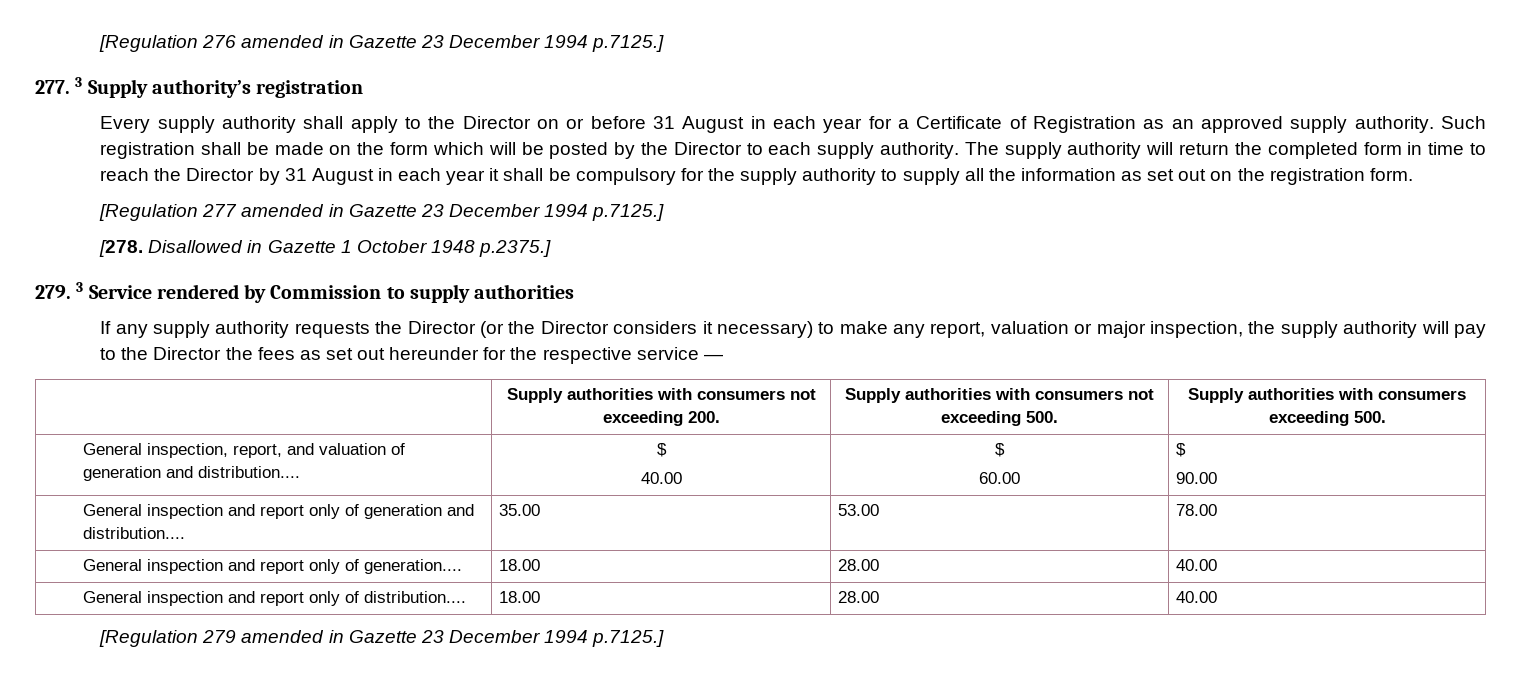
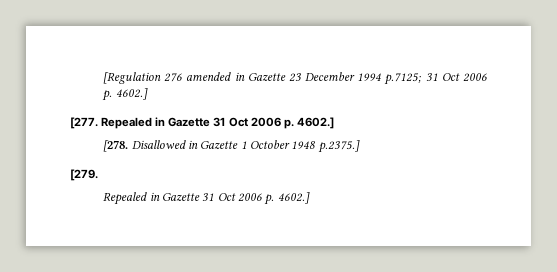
- [Regulation 276 amended in Gazette 23 December 1994 p.7125.]
- 277. 3 Supply authority’s registration
- Every supply authority shall apply to the Director on or before 31 August in each year for a Certificate of Registration as an approved supply authority. Such registration shall be made on the form which will be posted by the Director to each supply authority. The supply authority will return the completed form in time to reach the Director by 31 August in each year it shall be compulsory for the supply authority to supply all the information as set out on the registration form.
- [Regulation 277 amended in Gazette 23 December 1994 p.7125.]
+ [Regulation 276 amended in Gazette 23 December 1994 p.7125; 31 Oct 2006 p. 4602.]
+ [277. Repealed in Gazette 31 Oct 2006 p. 4602.]
- 279. 3 Service rendered by Commission to supply authorities
- If any supply authority requests the Director (or the Director considers it necessary) to make any report, valuation or major inspection, the supply authority will pay to the Director the fees as set out hereunder for the respective service —
- | Supply authorities with consumers not exceeding 200. | Supply authorities with consumers not exceeding 500. | Supply authorities with consumers exceeding 500.
- General inspection, report, and valuation of generation and distribution.... | $
- 40.00 | $
- 60.00 | $
- 90.00
- General inspection and report only of generation and distribution.... | 35.00 | 53.00 | 78.00
- General inspection and report only of generation.... | 18.00 | 28.00 | 40.00
- General inspection and report only of distribution.... | 18.00 | 28.00 | 40.00
- [Regulation 279 amended in Gazette 23 December 1994 p.7125.]
+ [279.
+ Repealed in Gazette 31 Oct 2006 p. 4602.]

